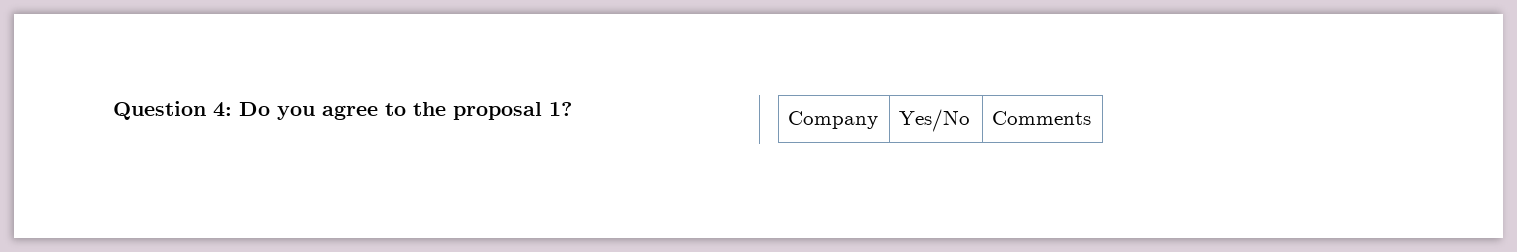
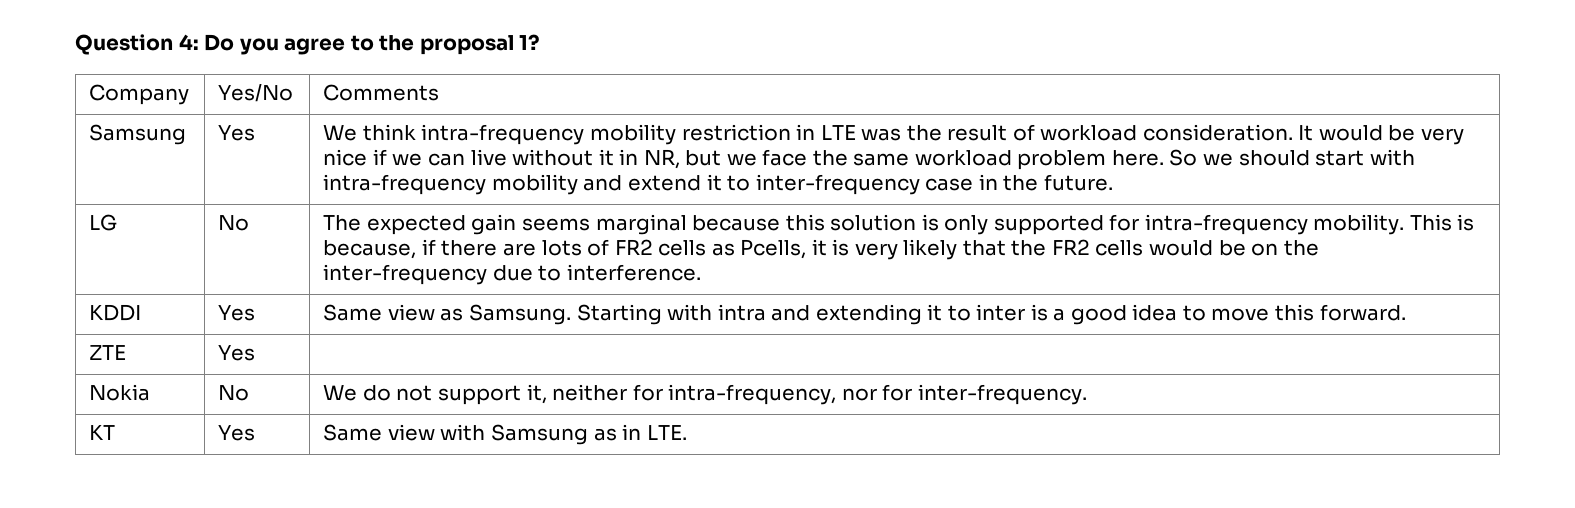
+ Samsung | Yes | We think intra-frequency mobility restriction in LTE was the result of workload consideration. It would be very nice if we can live without it in NR, but we face the same workload problem here. So we should start with intra-frequency mobility and extend it to inter-frequency case in the future.
+ LG | No | The expected gain seems marginal because this solution is only supported for intra-frequency mobility. This is because, if there are lots of FR2 cells as Pcells, it is very likely that the FR2 cells would be on the inter-frequency due to interference.
+ KDDI | Yes | Same view as Samsung. Starting with intra and extending it to inter is a good idea to move this forward.
+ ZTE | Yes |
+ Nokia | No | We do not support it, neither for intra-frequency, nor for inter-frequency.
+ KT | Yes | Same view with Samsung as in LTE.

